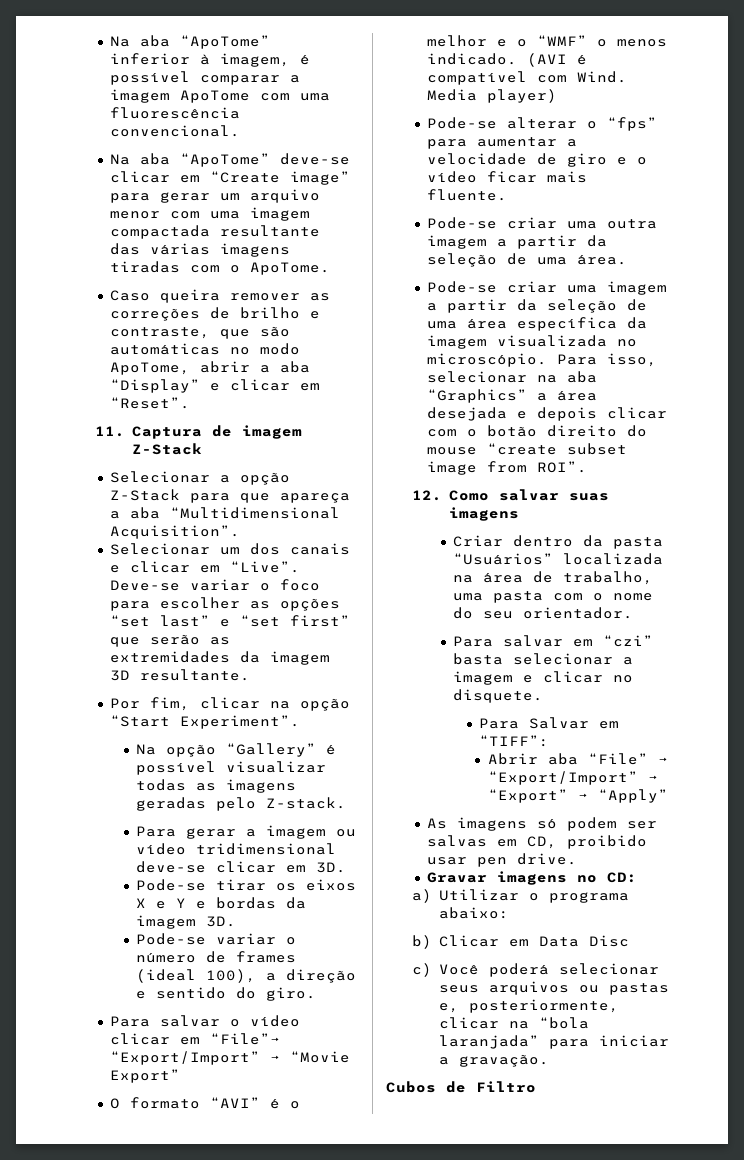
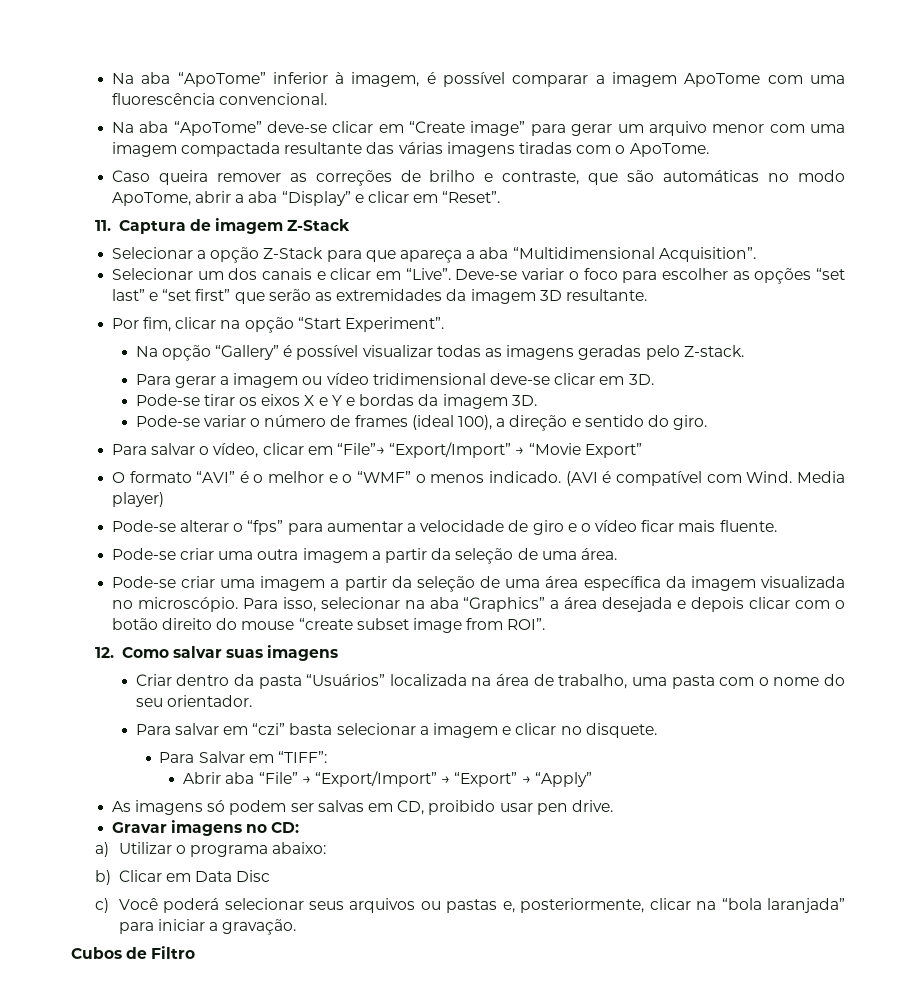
- Para salvar o vídeo clicar em “File”→ “Export/Import” → “Movie Export”
+ Para salvar o vídeo, clicar em “File”→ “Export/Import” → “Movie Export”

